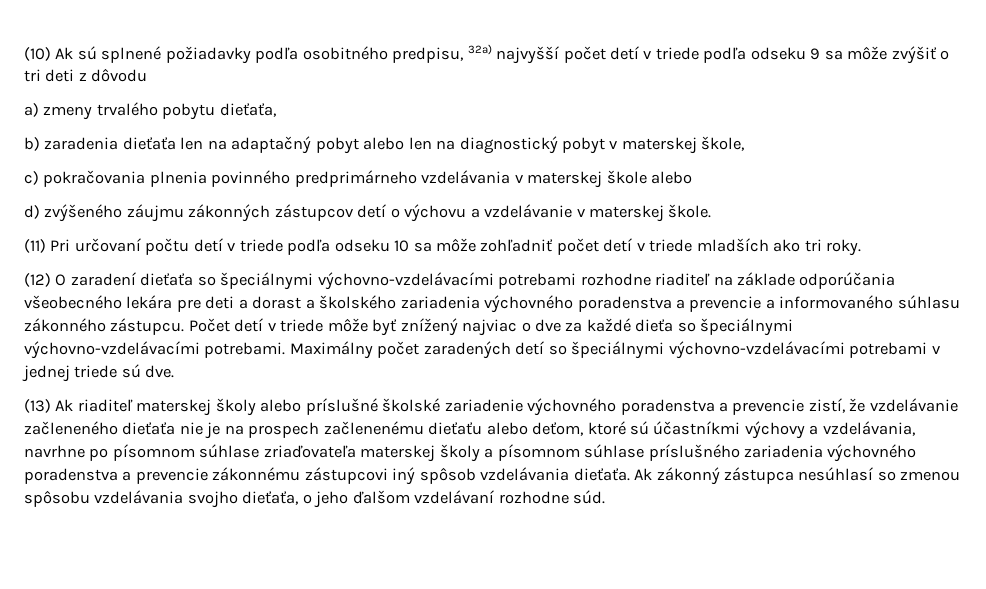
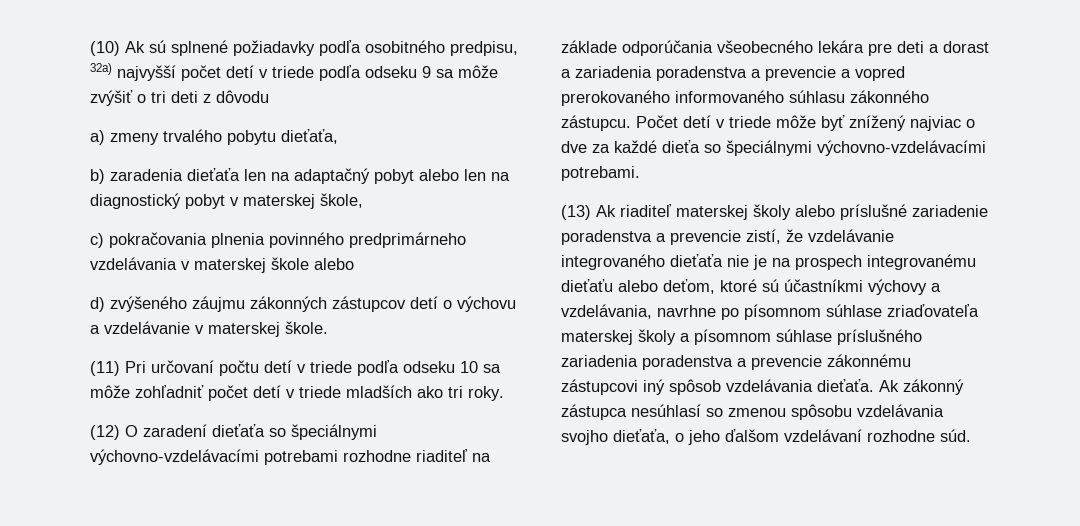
- (12) O zaradení dieťaťa so špeciálnymi výchovno-vzdelávacími potrebami rozhodne riaditeľ na základe odporúčania všeobecného lekára pre deti a dorast a školského zariadenia výchovného poradenstva a prevencie a informovaného súhlasu zákonného zástupcu.
+ (12) O zaradení dieťaťa so špeciálnymi výchovno-vzdelávacími potrebami rozhodne riaditeľ na základe odporúčania všeobecného lekára pre deti a dorast a zariadenia poradenstva a prevencie a vopred prerokovaného informovaného súhlasu zákonného zástupcu.
- Maximálny počet zaradených detí so špeciálnymi výchovno-vzdelávacími potrebami v jednej triede sú dve.
- (13) Ak riaditeľ materskej školy alebo príslušné školské zariadenie výchovného poradenstva a prevencie zistí, že vzdelávanie začleneného dieťaťa nie je na prospech začlenenému dieťaťu alebo deťom, ktoré sú účastníkmi výchovy a vzdelávania, navrhne po písomnom súhlase zriaďovateľa materskej školy a písomnom súhlase príslušného zariadenia výchovného poradenstva a prevencie zákonnému zástupcovi iný spôsob vzdelávania dieťaťa.
+ (13) Ak riaditeľ materskej školy alebo príslušné zariadenie poradenstva a prevencie zistí, že vzdelávanie integrovaného dieťaťa nie je na prospech integrovanému dieťaťu alebo deťom, ktoré sú účastníkmi výchovy a vzdelávania, navrhne po písomnom súhlase zriaďovateľa materskej školy a písomnom súhlase príslušného zariadenia poradenstva a prevencie zákonnému zástupcovi iný spôsob vzdelávania dieťaťa.

